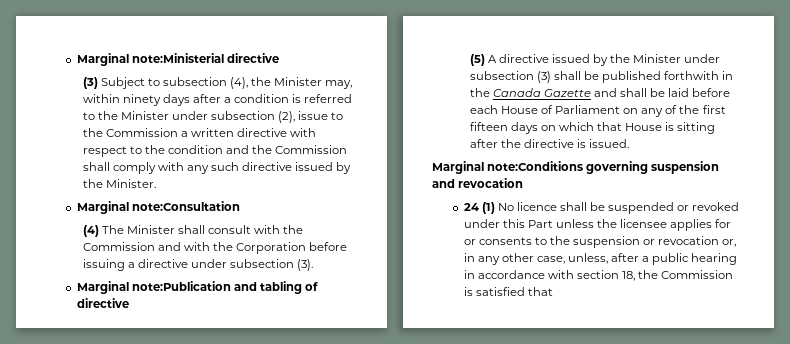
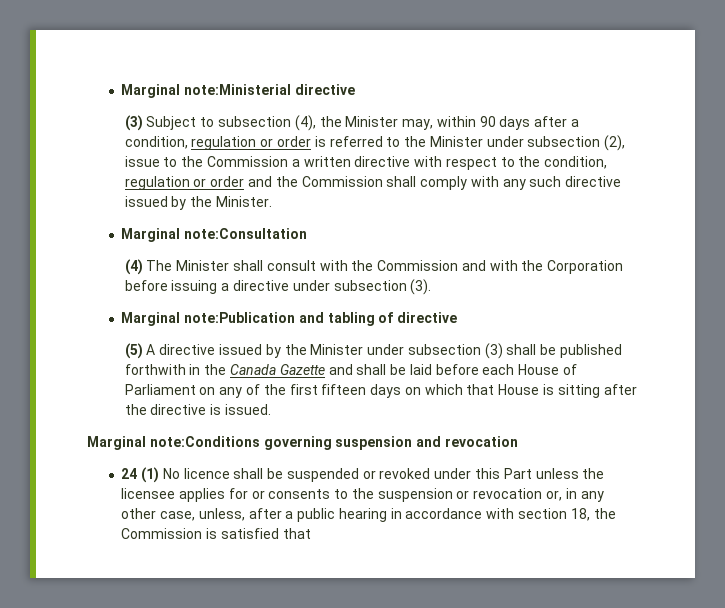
- (3) Subject to subsection (4), the Minister may, within ninety days after a condition is referred to the Minister under subsection (2), issue to the Commission a written directive with respect to the condition and the Commission shall comply with any such directive issued by the Minister.
+ (3) Subject to subsection (4), the Minister may, within 90 days after a condition, regulation or order is referred to the Minister under subsection (2), issue to the Commission a written directive with respect to the condition, regulation or order and the Commission shall comply with any such directive issued by the Minister.

